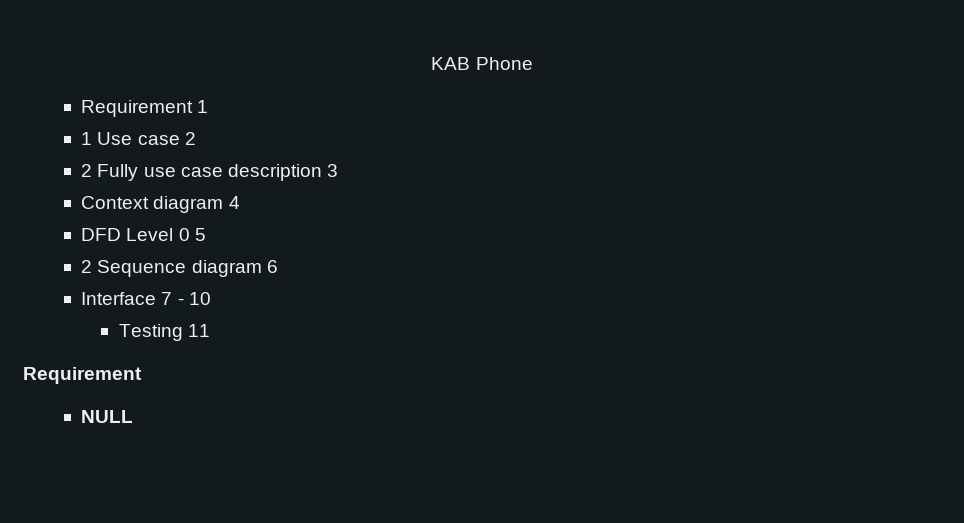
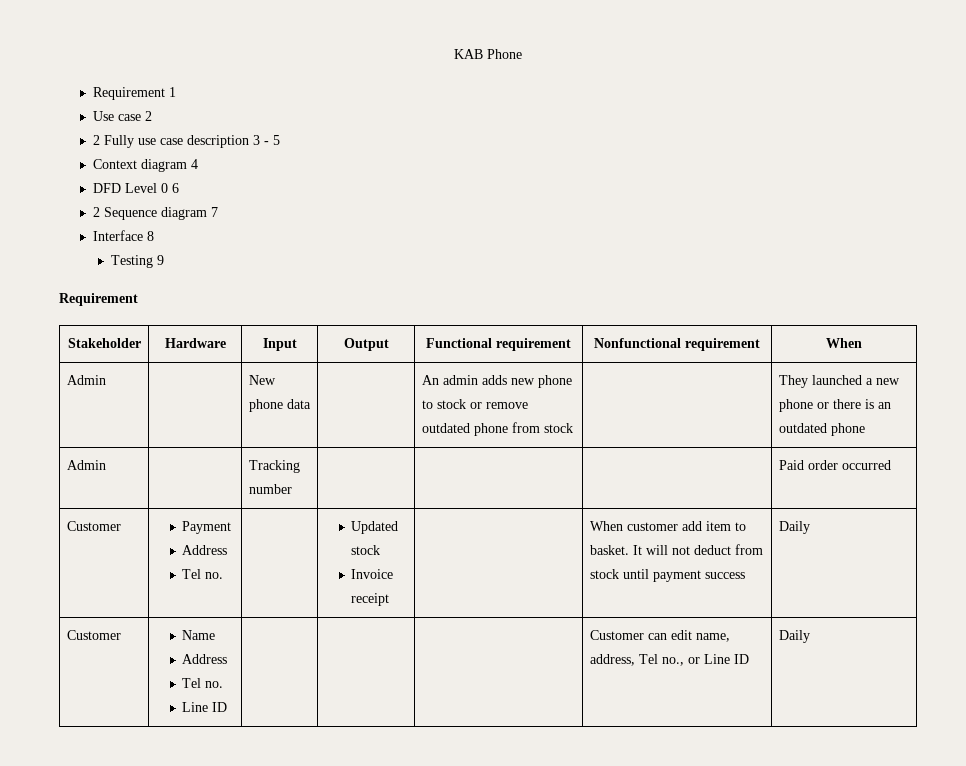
- 1 Use case 2
+ Use case 2
- 2 Fully use case description 3
+ 2 Fully use case description 3 - 5
- DFD Level 0 5
+ DFD Level 0 6
- 2 Sequence diagram 6
+ 2 Sequence diagram 7
- Interface 7 - 10
+ Interface 8
- Testing 11
+ Testing 9
  Requirement
- NULL
+ Stakeholder | Hardware | Input | Output | Functional requirement | Nonfunctional requirement | When
+ Admin | | New phone data | | An admin adds new phone to stock or remove outdated phone from stock | | They launched a new phone or there is an outdated phone
+ Admin | | Tracking number | | | | Paid order occurred
+ Customer | Payment
+ Address
+ Tel no. | | Updated stock
+ Invoice receipt | | When customer add item to basket. It will not deduct from stock until payment success | Daily
+ Customer | Name
+ Address
+ Tel no.
+ Line ID | | | | Customer can edit name, address, Tel no., or Line ID | Daily

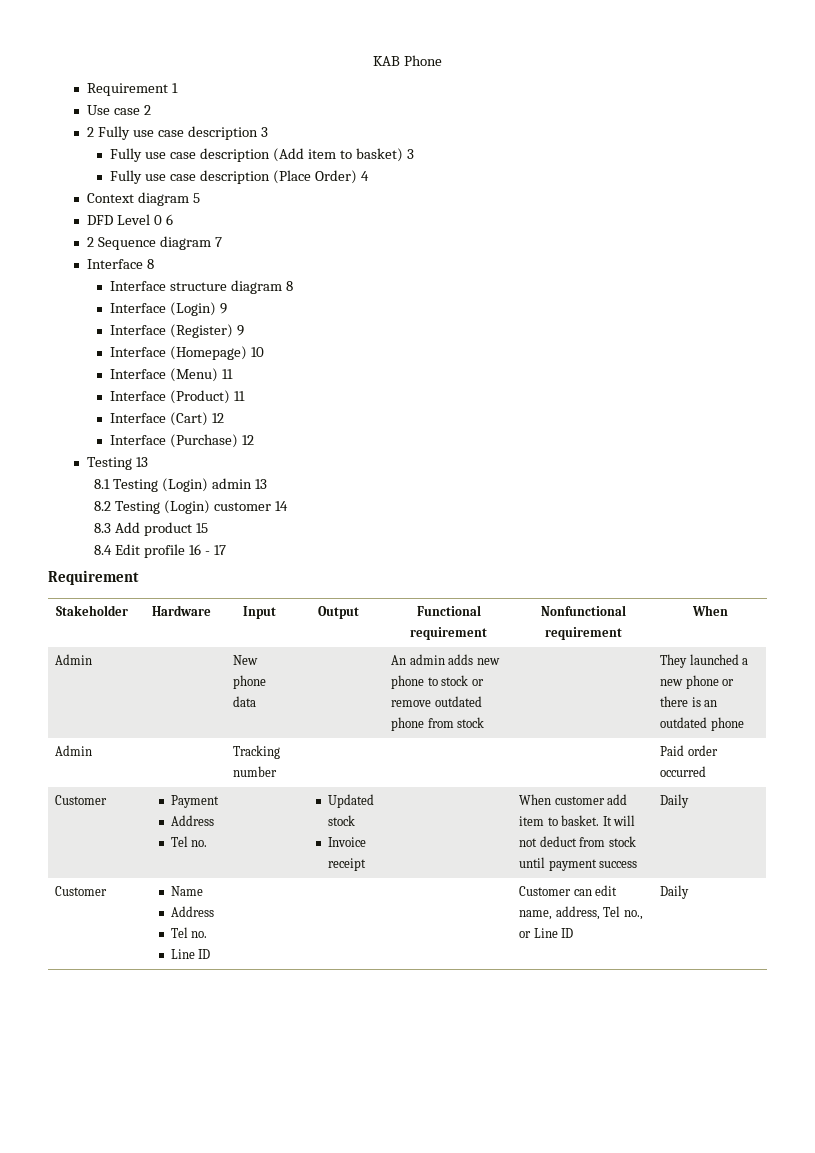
- 2 Fully use case description 3 - 5
+ 2 Fully use case description 3
+ Fully use case description (Add item to basket) 3
+ Fully use case description (Place Order) 4
- Context diagram 4
+ Context diagram 5
- Testing 9
+ Interface structure diagram 8
+ Interface (Login) 9
+ Interface (Register) 9
+ Interface (Homepage) 10
+ Interface (Menu) 11
+ Interface (Product) 11
+ Interface (Cart) 12
+ Interface (Purchase) 12
+ Testing 13
+ 8.1 Testing (Login) admin 13
+ 8.2 Testing (Login) customer 14
+ 8.3 Add product 15
+ 8.4 Edit profile 16 - 17

